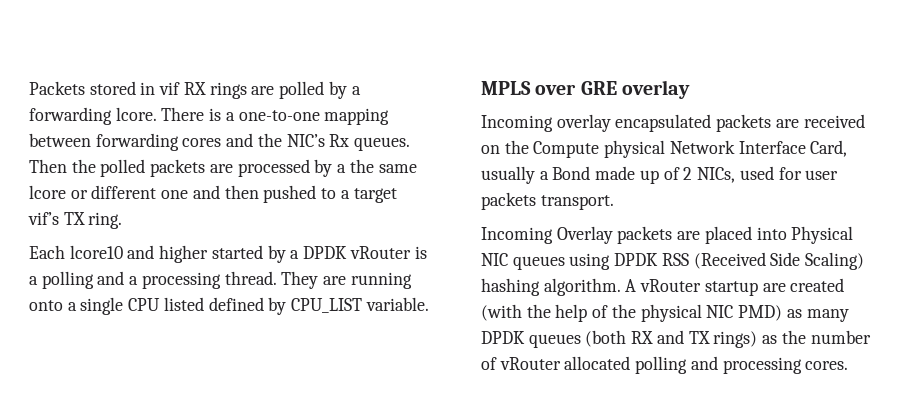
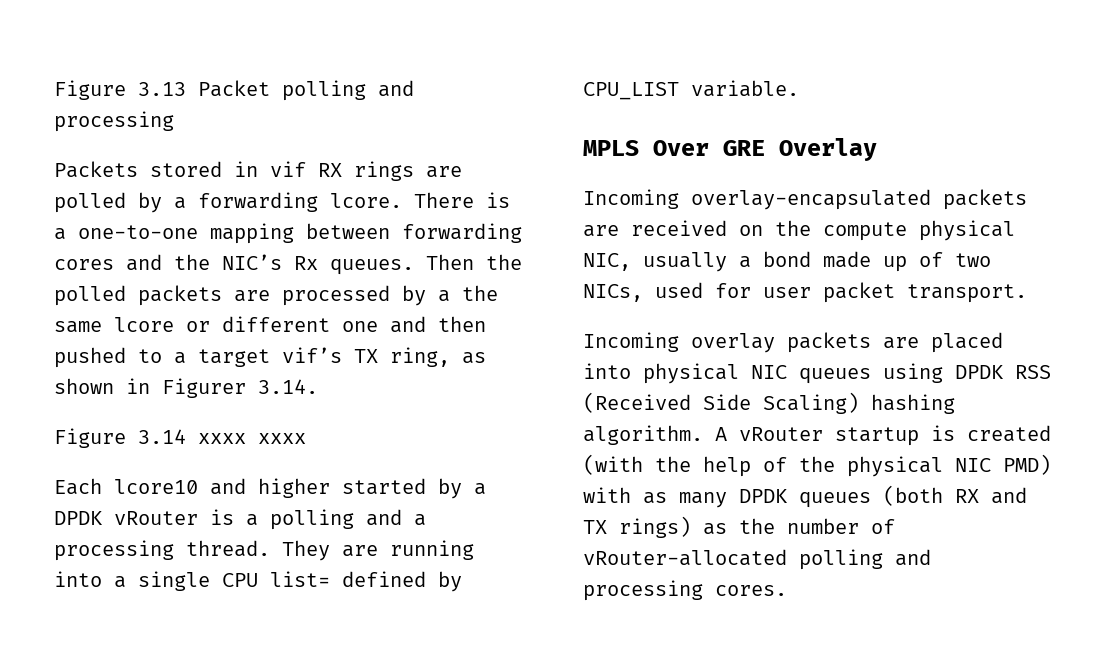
+ Figure 3.13 Packet polling and processing
- Then the polled packets are processed by a the same lcore or different one and then pushed to a target vif’s TX ring.
+ Then the polled packets are processed by a the same lcore or different one and then pushed to a target vif’s TX ring, as shown in Figurer 3.14.
+ Figure 3.14 xxxx xxxx
- They are running onto a single CPU listed defined by CPU_LIST variable.
+ They are running into a single CPU list= defined by CPU_LIST variable.
- MPLS over GRE overlay
- Incoming overlay encapsulated packets are received on the Compute physical Network Interface Card, usually a Bond made up of 2 NICs, used for user packets transport.
+ MPLS Over GRE Overlay
+ Incoming overlay-encapsulated packets are received on the compute physical NIC, usually a bond made up of two NICs, used for user packet transport.
- Incoming Overlay packets are placed into Physical NIC queues using DPDK RSS (Received Side Scaling) hashing algorithm.
+ Incoming overlay packets are placed into physical NIC queues using DPDK RSS (Received Side Scaling) hashing algorithm.
- A vRouter startup are created (with the help of the physical NIC PMD) as many DPDK queues (both RX and TX rings) as the number of vRouter allocated polling and processing cores.
+ A vRouter startup is created (with the help of the physical NIC PMD) with as many DPDK queues (both RX and TX rings) as the number of vRouter-allocated polling and processing cores.

